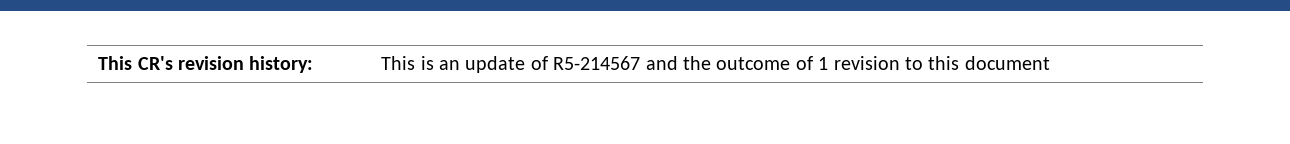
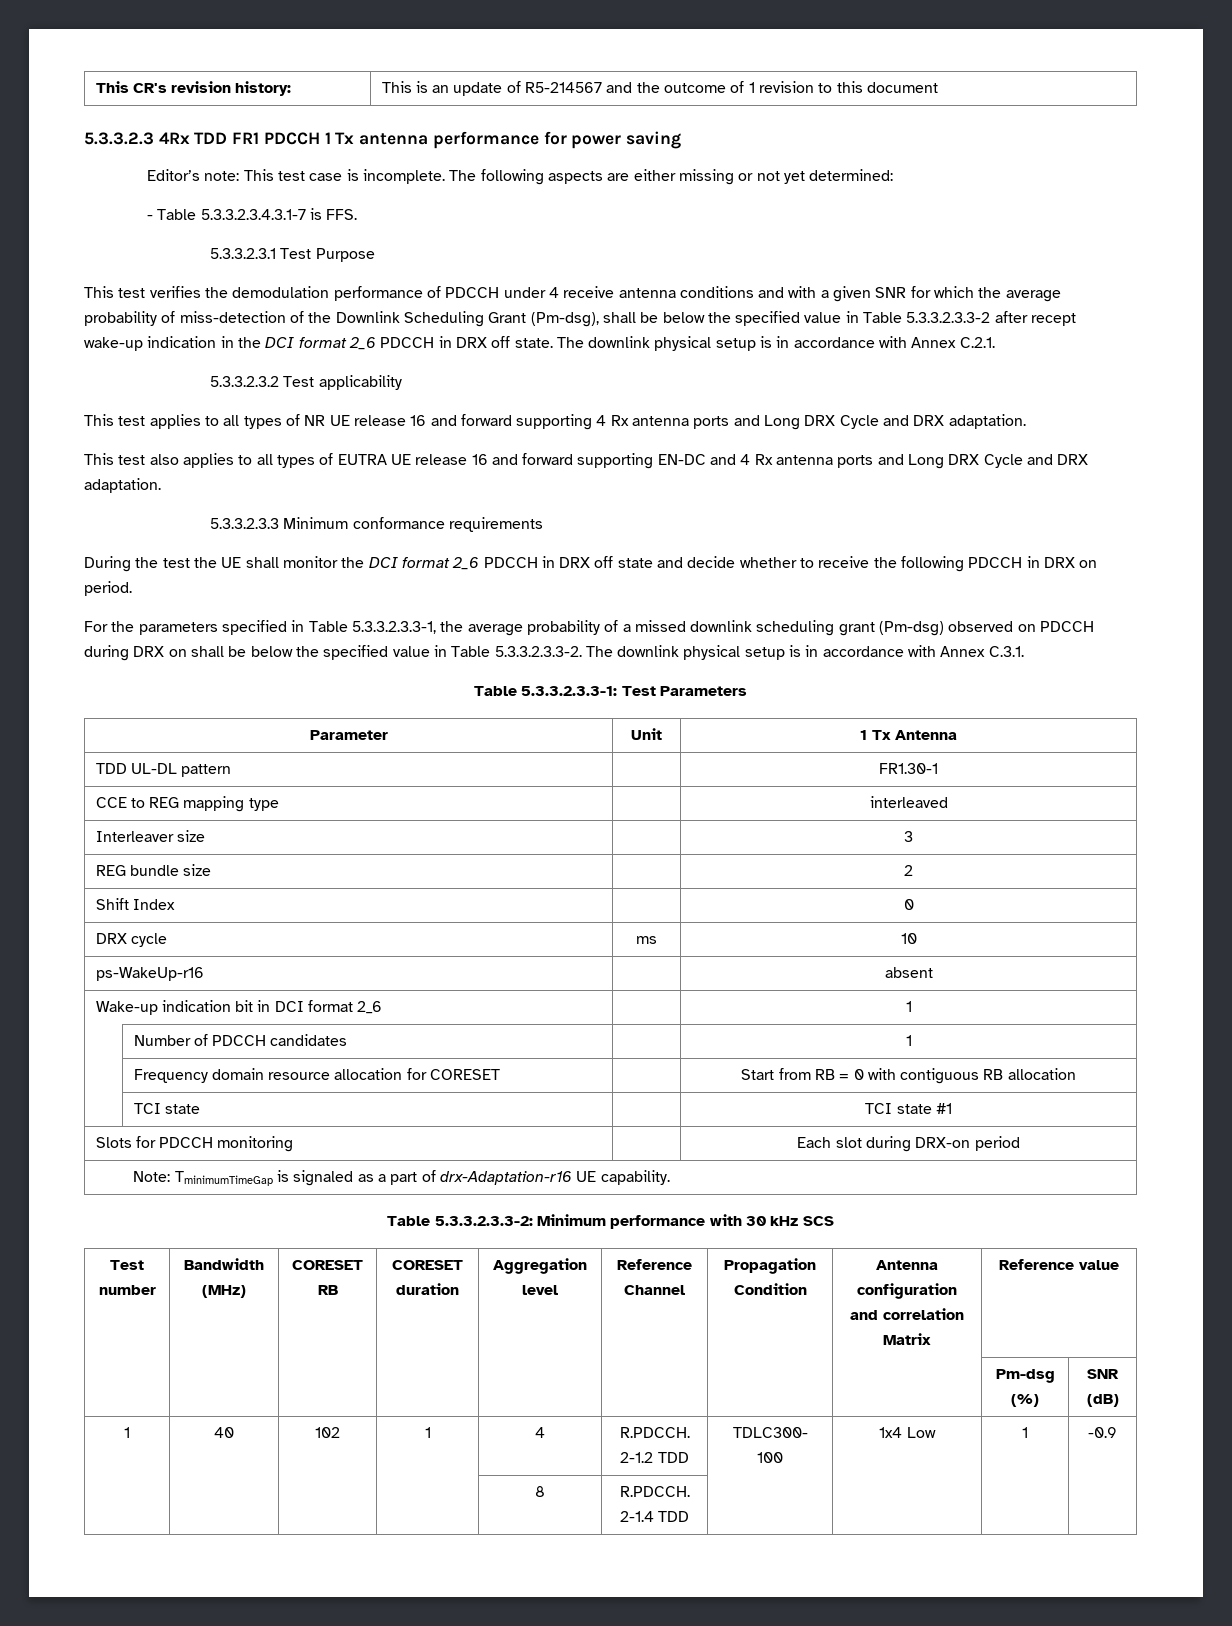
+ 5.3.3.2.3 4Rx TDD FR1 PDCCH 1 Tx antenna performance for power saving
+ Editor’s note: This test case is incomplete. The following aspects are either missing or not yet determined:
+ - Table 5.3.3.2.3.4.3.1-7 is FFS.
+ 5.3.3.2.3.1 Test Purpose
+ This test verifies the demodulation performance of PDCCH under 4 receive antenna conditions and with a given SNR for which the average probability of miss-detection of the Downlink Scheduling Grant (Pm-dsg), shall be below the specified value in Table 5.3.3.2.3.3-2 after recept wake-up indication in the DCI format 2_6 PDCCH in DRX off state. The downlink physical setup is in accordance with Annex C.2.1.
+ 5.3.3.2.3.2 Test applicability
+ This test applies to all types of NR UE release 16 and forward supporting 4 Rx antenna ports and Long DRX Cycle and DRX adaptation.
+ This test also applies to all types of EUTRA UE release 16 and forward supporting EN-DC and 4 Rx antenna ports and Long DRX Cycle and DRX adaptation.
+ 5.3.3.2.3.3 Minimum conformance requirements
+ During the test the UE shall monitor the DCI format 2_6 PDCCH in DRX off state and decide whether to receive the following PDCCH in DRX on period.
+ For the parameters specified in Table 5.3.3.2.3.3-1, the average probability of a missed downlink scheduling grant (Pm-dsg) observed on PDCCH during DRX on shall be below the specified value in Table 5.3.3.2.3.3-2. The downlink physical setup is in accordance with Annex C.3.1.
+ Table 5.3.3.2.3.3-1: Test Parameters
+ Parameter | Unit | 1 Tx Antenna
+ TDD UL-DL pattern | | FR1.30-1
+ CCE to REG mapping type | | interleaved
+ Interleaver size | | 3
+ REG bundle size | | 2
+ Shift Index | | 0
+ DRX cycle | ms | 10
+ ps-WakeUp-r16 | | absent
+ Wake-up indication bit in DCI format 2_6 | | 1
+ | Number of PDCCH candidates | | 1
+ | Frequency domain resource allocation for CORESET | | Start from RB = 0 with contiguous RB allocation
+ | TCI state | | TCI state #1
+ Slots for PDCCH monitoring | | Each slot during DRX-on period
+ Note: TminimumTimeGap is signaled as a part of drx-Adaptation-r16 UE capability.
+ Table 5.3.3.2.3.3-2: Minimum performance with 30 kHz SCS
+ Test number | Bandwidth (MHz) | CORESET RB | CORESET duration | Aggregation level | Reference Channel | Propagation Condition | Antenna configuration and correlation Matrix | Reference value
+ | | | | | | | | Pm-dsg (%) | SNR (dB)
+ 1 | 40 | 102 | 1 | 4 | R.PDCCH. 2-1.2 TDD | TDLC300- 100 | 1x4 Low | 1 | -0.9
+ | | | | 8 | R.PDCCH. 2-1.4 TDD | | | |

